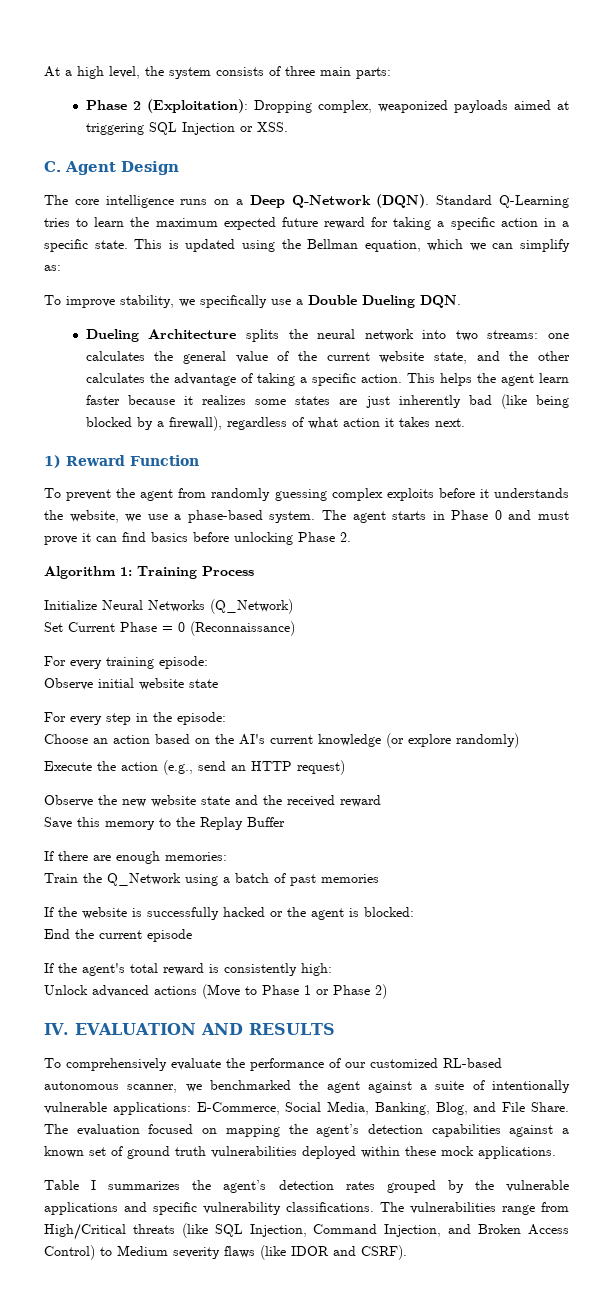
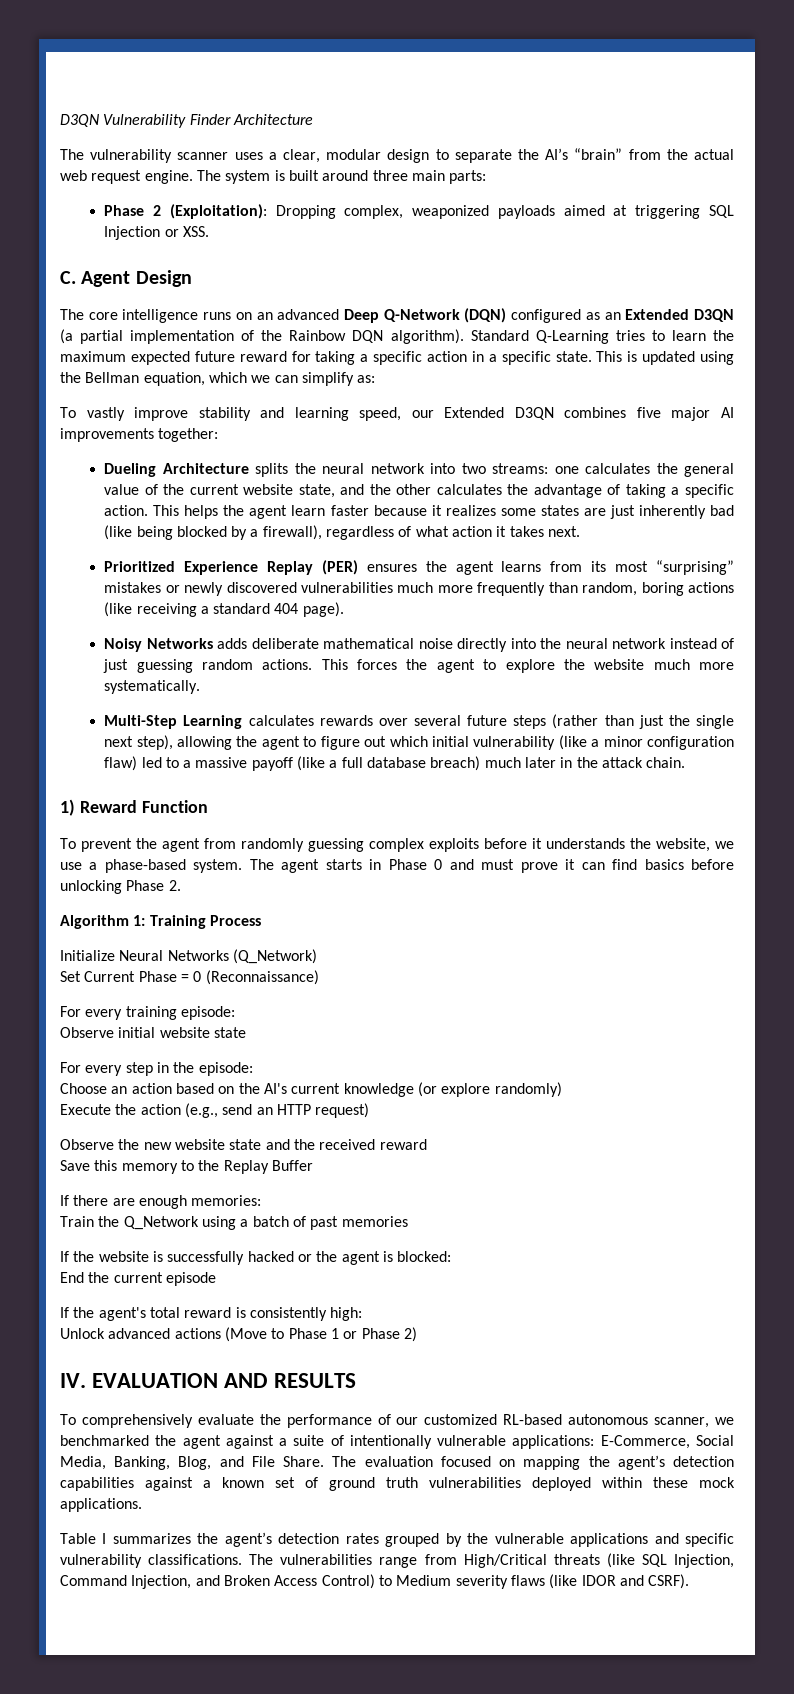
- At a high level, the system consists of three main parts:
+ D3QN Vulnerability Finder Architecture
+ The vulnerability scanner uses a clear, modular design to separate the AI’s “brain” from the actual web request engine. The system is built around three main parts:
- The core intelligence runs on a Deep Q-Network (DQN).
+ The core intelligence runs on an advanced Deep Q-Network (DQN) configured as an Extended D3QN (a partial implementation of the Rainbow DQN algorithm).
- To improve stability, we specifically use a Double Dueling DQN.
+ To vastly improve stability and learning speed, our Extended D3QN combines five major AI improvements together:
+ Prioritized Experience Replay (PER) ensures the agent learns from its most “surprising” mistakes or newly discovered vulnerabilities much more frequently than random, boring actions (like receiving a standard 404 page).
+ Noisy Networks adds deliberate mathematical noise directly into the neural network instead of just guessing random actions. This forces the agent to explore the website much more systematically.
+ Multi-Step Learning calculates rewards over several future steps (rather than just the single next step), allowing the agent to figure out which initial vulnerability (like a minor configuration flaw) led to a massive payoff (like a full database breach) much later in the attack chain.

